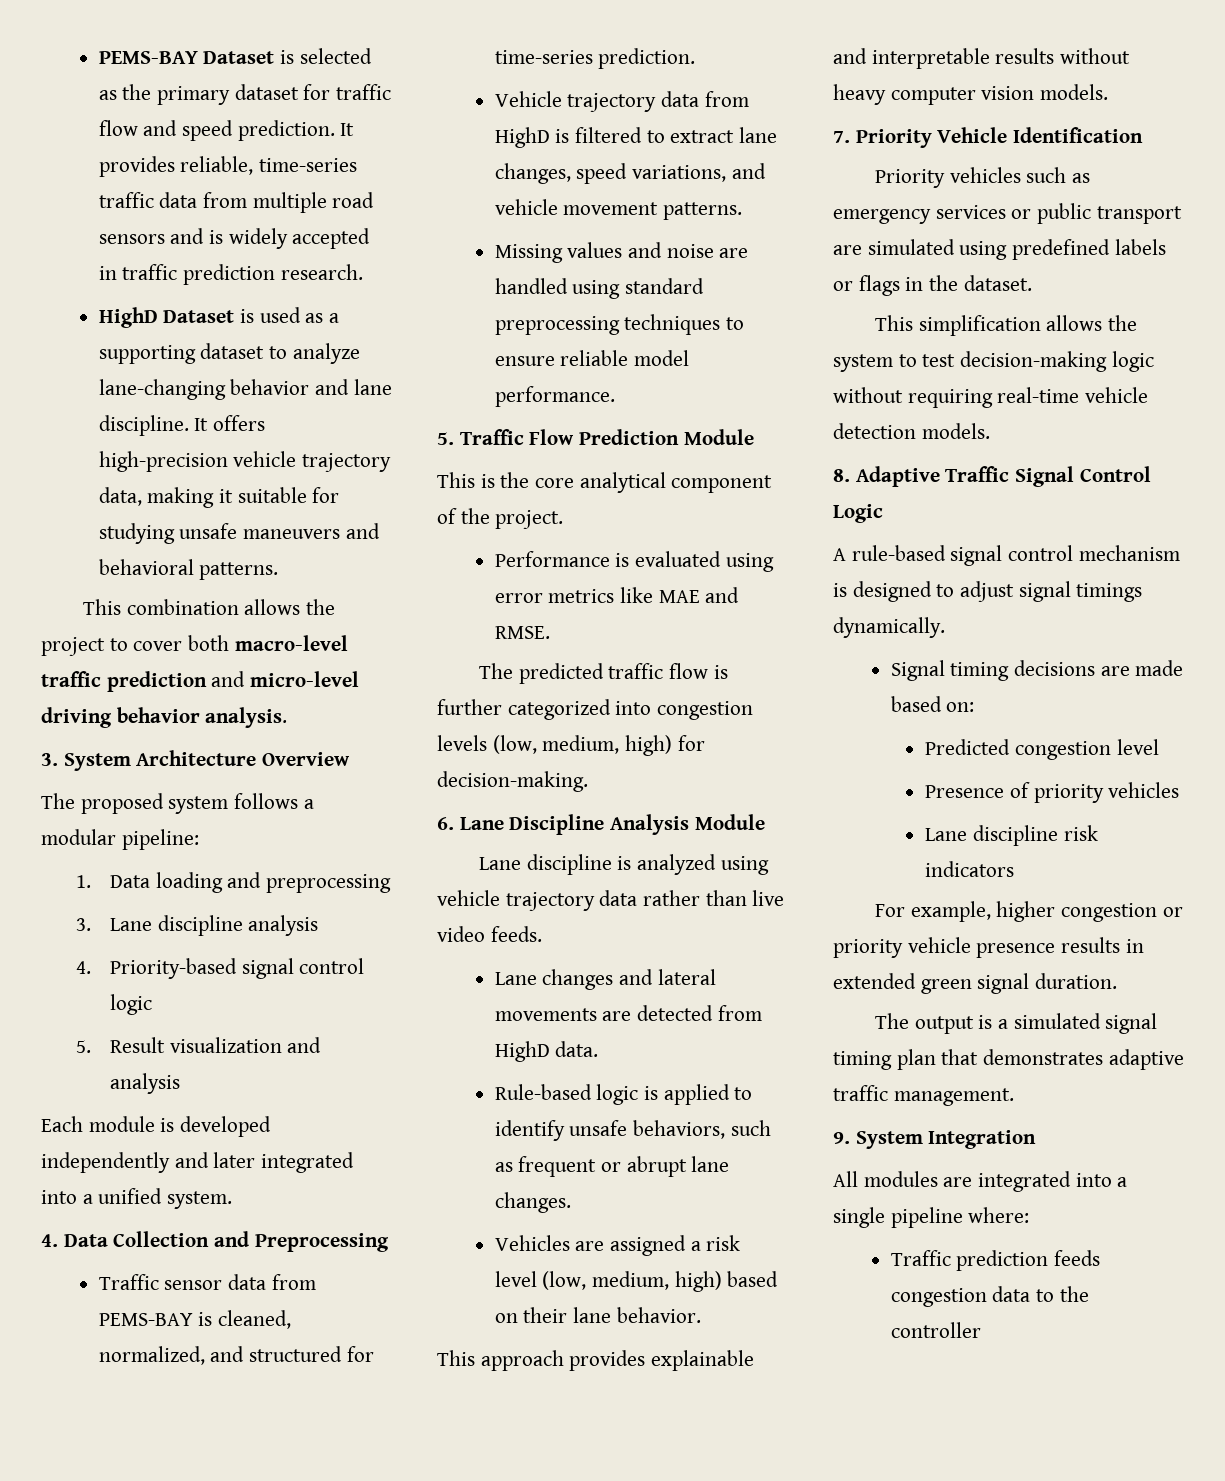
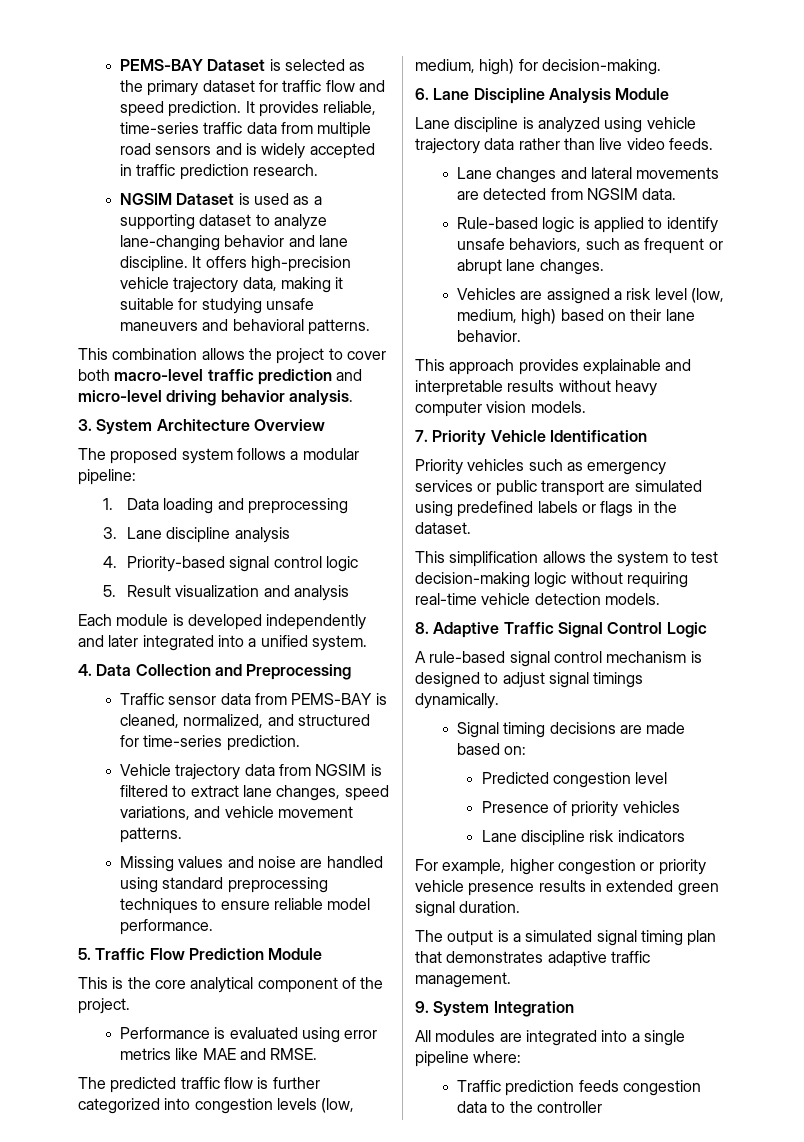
- HighD Dataset is used as a supporting dataset to analyze lane-changing behavior and lane discipline.
+ NGSIM Dataset is used as a supporting dataset to analyze lane-changing behavior and lane discipline.
- Vehicle trajectory data from HighD is filtered to extract lane changes, speed variations, and vehicle movement patterns.
+ Vehicle trajectory data from NGSIM is filtered to extract lane changes, speed variations, and vehicle movement patterns.
- Lane changes and lateral movements are detected from HighD data.
+ Lane changes and lateral movements are detected from NGSIM data.

